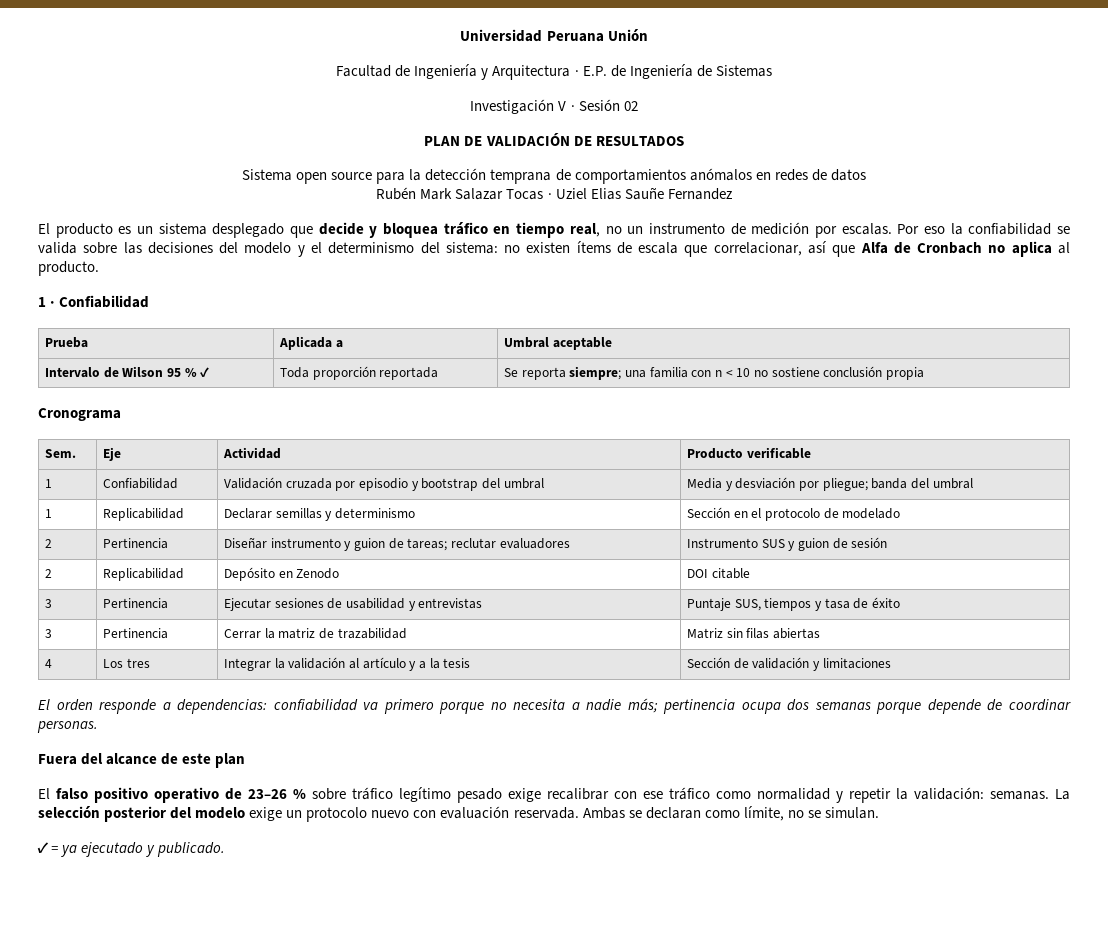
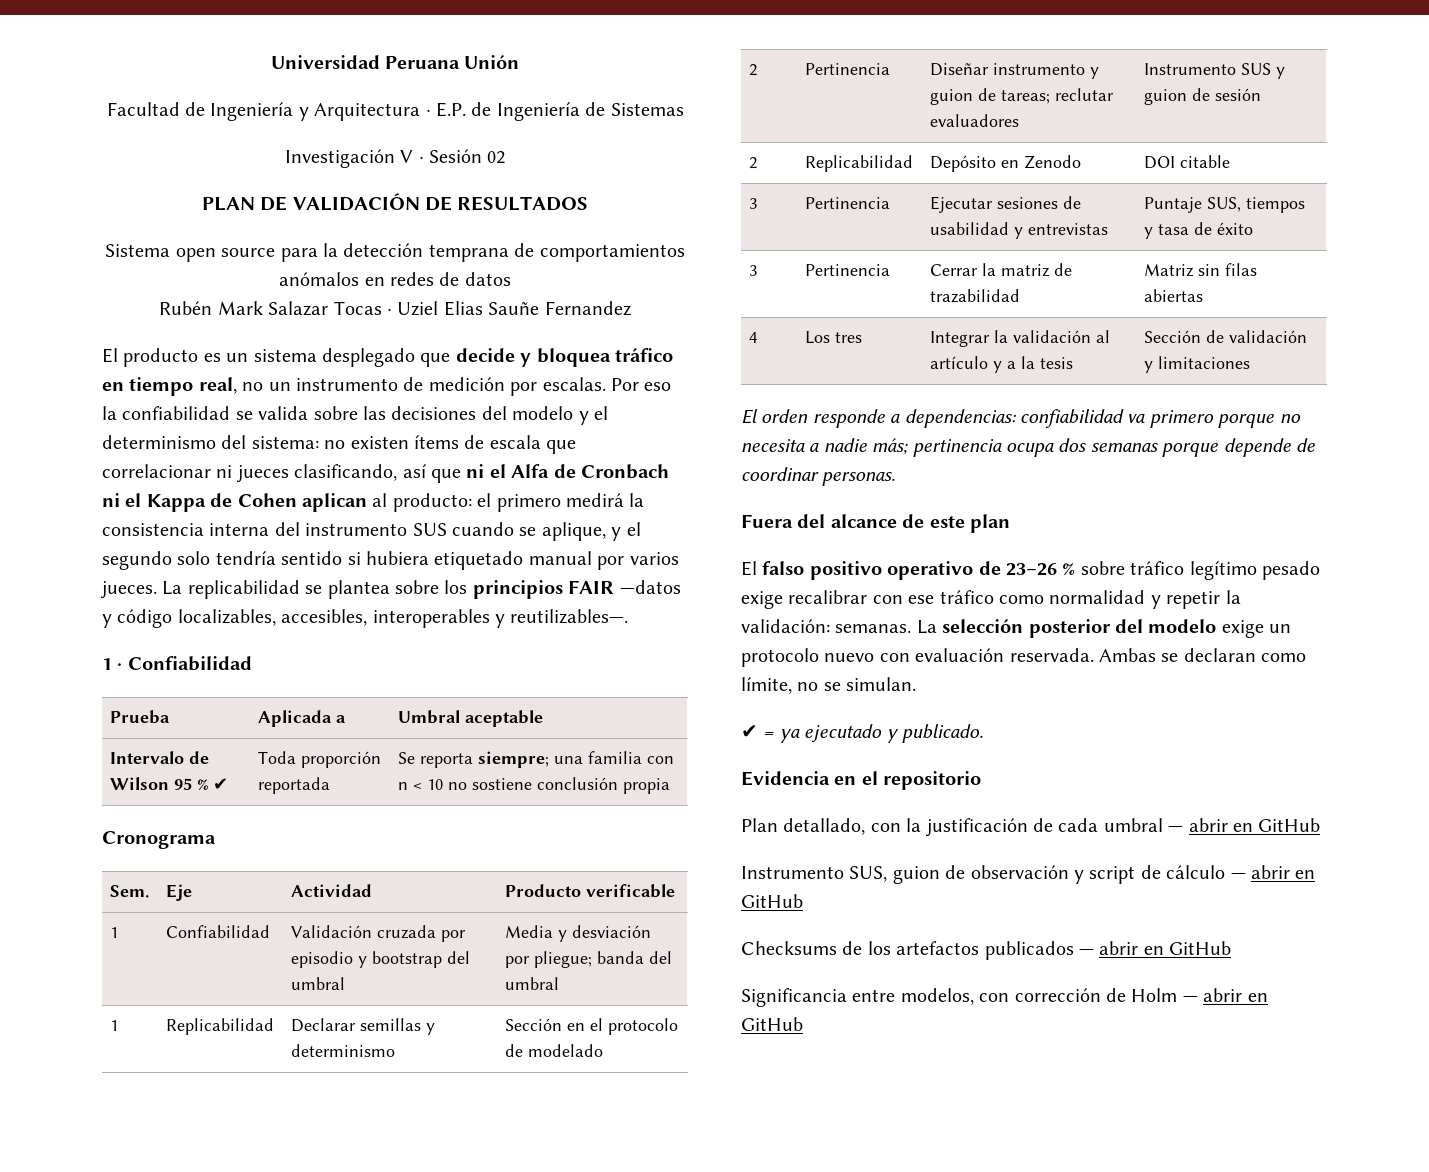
- Por eso la confiabilidad se valida sobre las decisiones del modelo y el determinismo del sistema: no existen ítems de escala que correlacionar, así que Alfa de Cronbach no aplica al producto.
+ Por eso la confiabilidad se valida sobre las decisiones del modelo y el determinismo del sistema: no existen ítems de escala que correlacionar ni jueces clasificando, así que ni el Alfa de Cronbach ni el Kappa de Cohen aplican al producto: el primero medirá la consistencia interna del instrumento SUS cuando se aplique, y el segundo solo tendría sentido si hubiera etiquetado manual por varios jueces. La replicabilidad se plantea sobre los principios FAIR —datos y código localizables, accesibles, interoperables y reutilizables—.
+ Evidencia en el repositorio
+ Plan detallado, con la justificación de cada umbral — abrir en GitHub
+ Instrumento SUS, guion de observación y script de cálculo — abrir en GitHub
+ Checksums de los artefactos publicados — abrir en GitHub
+ Significancia entre modelos, con corrección de Holm — abrir en GitHub

